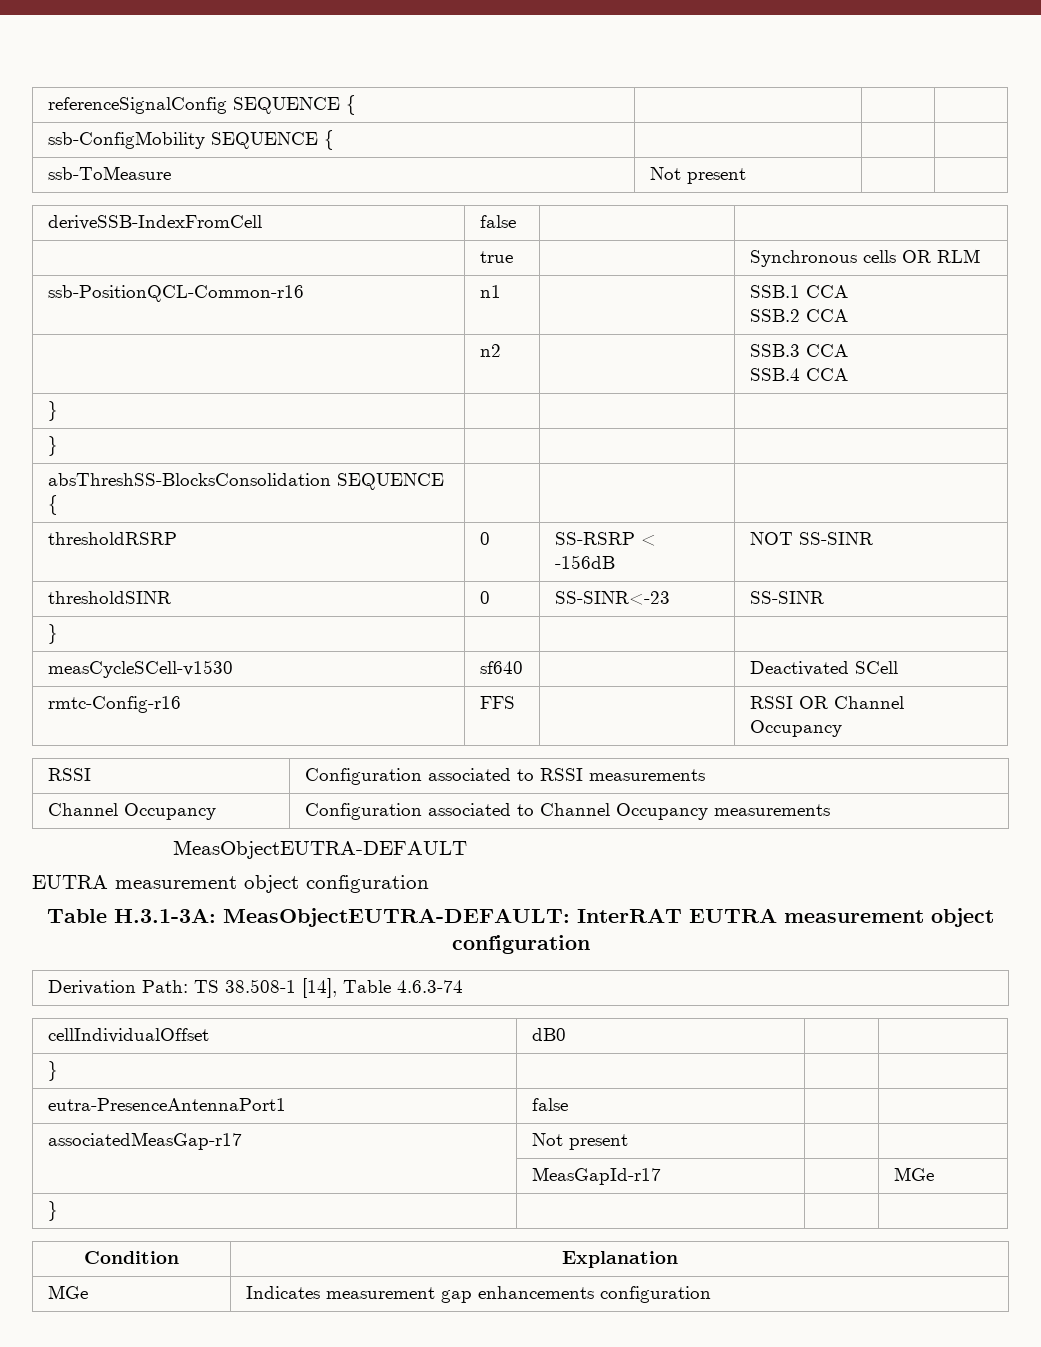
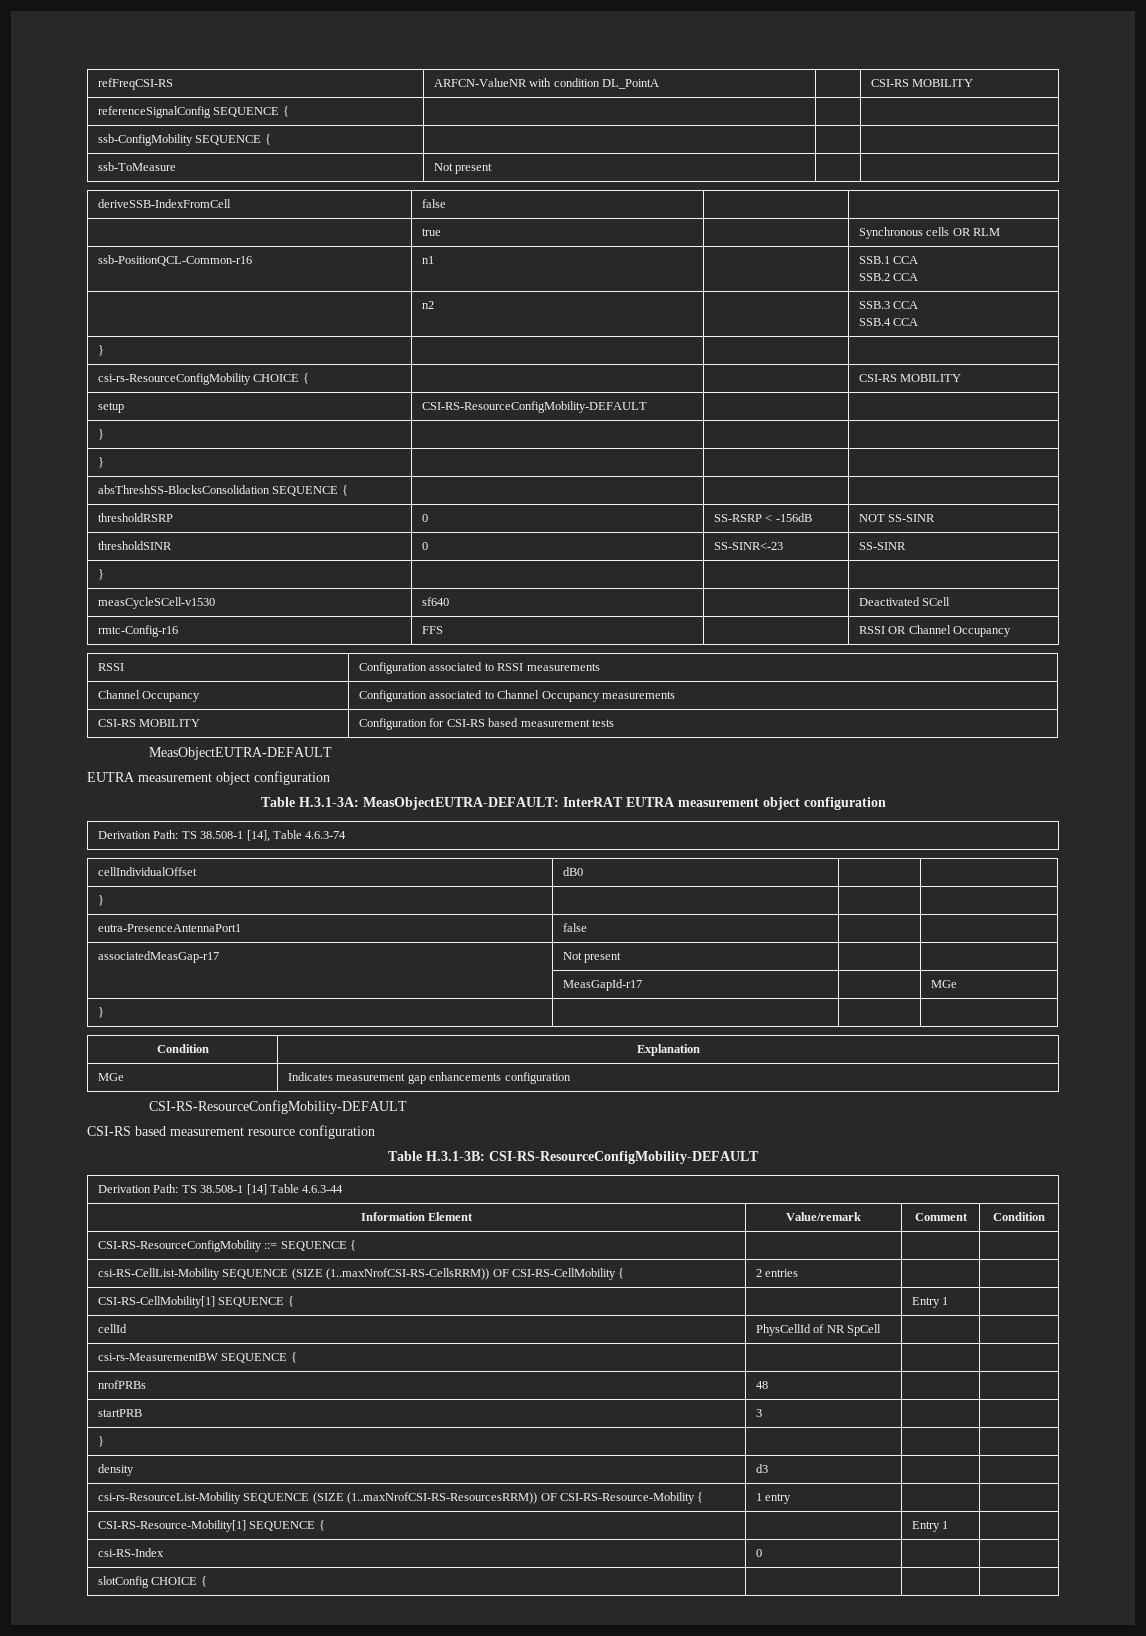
+ refFreqCSI-RS | ARFCN-ValueNR with condition DL_PointA | | CSI-RS MOBILITY
+ csi-rs-ResourceConfigMobility CHOICE { | | | CSI-RS MOBILITY
+ setup | CSI-RS-ResourceConfigMobility-DEFAULT | |
+ } | | |
+ CSI-RS MOBILITY | Configuration for CSI-RS based measurement tests
  MGe | Indicates measurement gap enhancements configuration
+ CSI-RS-ResourceConfigMobility-DEFAULT
+ CSI-RS based measurement resource configuration
+ Table H.3.1-3B: CSI-RS-ResourceConfigMobility-DEFAULT
+ Derivation Path: TS 38.508-1 [14] Table 4.6.3-44
+ Information Element | Value/remark | Comment | Condition
+ CSI-RS-ResourceConfigMobility ::= SEQUENCE { | | |
+ csi-RS-CellList-Mobility SEQUENCE (SIZE (1..maxNrofCSI-RS-CellsRRM)) OF CSI-RS-CellMobility { | 2 entries | |
+ CSI-RS-CellMobility[1] SEQUENCE { | | Entry 1 |
+ cellId | PhysCellId of NR SpCell | |
+ csi-rs-MeasurementBW SEQUENCE { | | |
+ nrofPRBs | 48 | |
+ startPRB | 3 | |
+ } | | |
+ density | d3 | |
+ csi-rs-ResourceList-Mobility SEQUENCE (SIZE (1..maxNrofCSI-RS-ResourcesRRM)) OF CSI-RS-Resource-Mobility { | 1 entry | |
+ CSI-RS-Resource-Mobility[1] SEQUENCE { | | Entry 1 |
+ csi-RS-Index | 0 | |
+ slotConfig CHOICE { | | |

